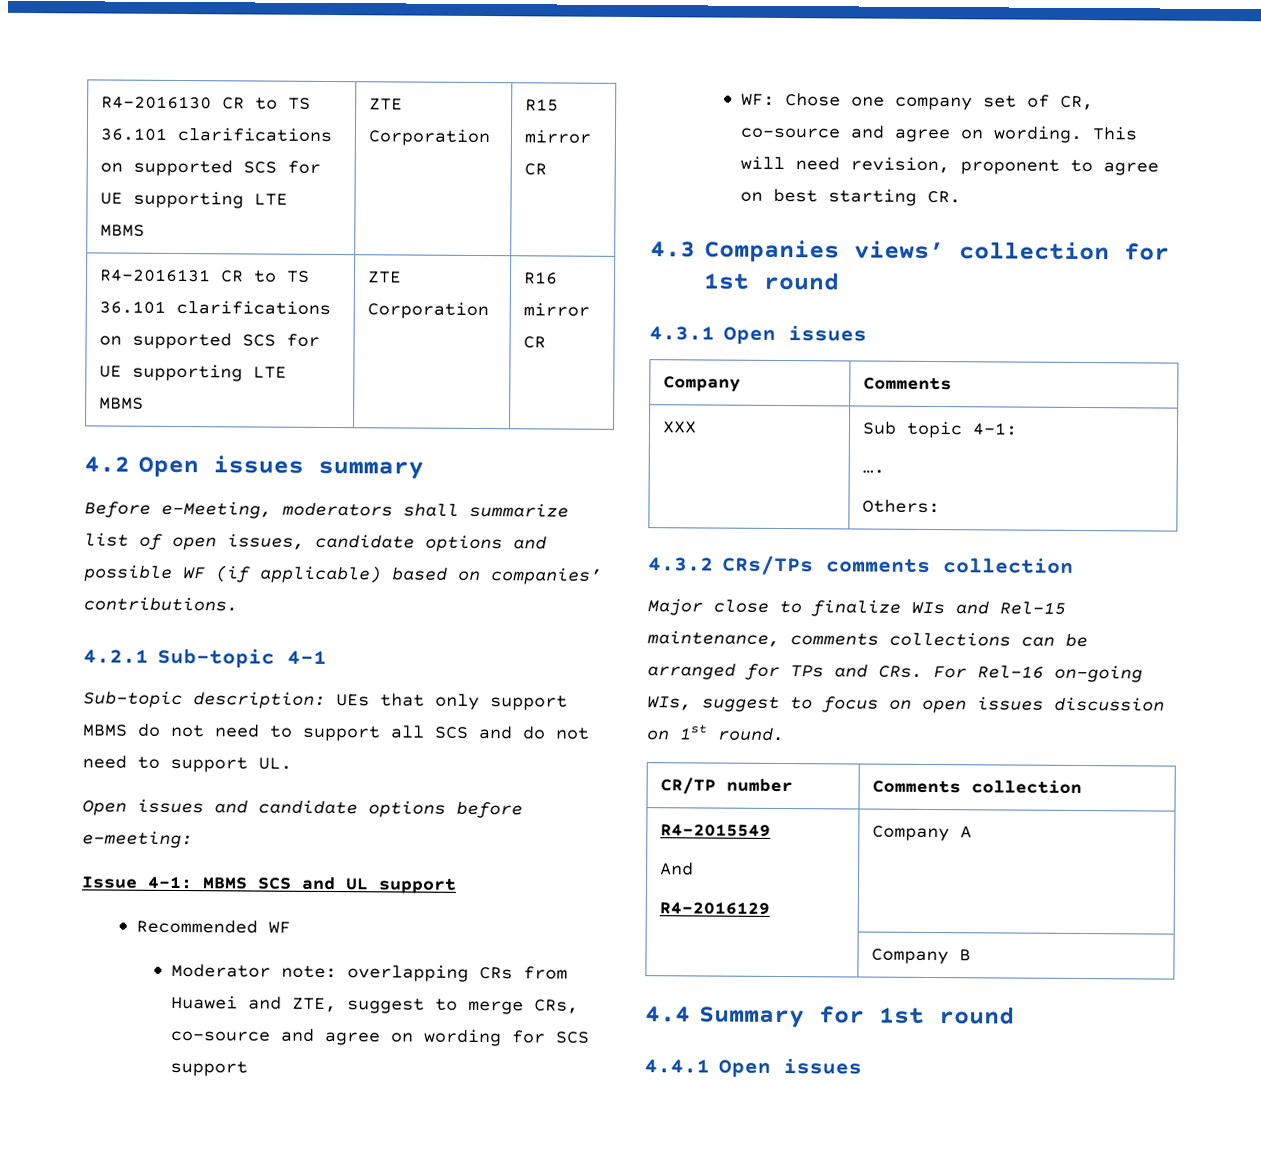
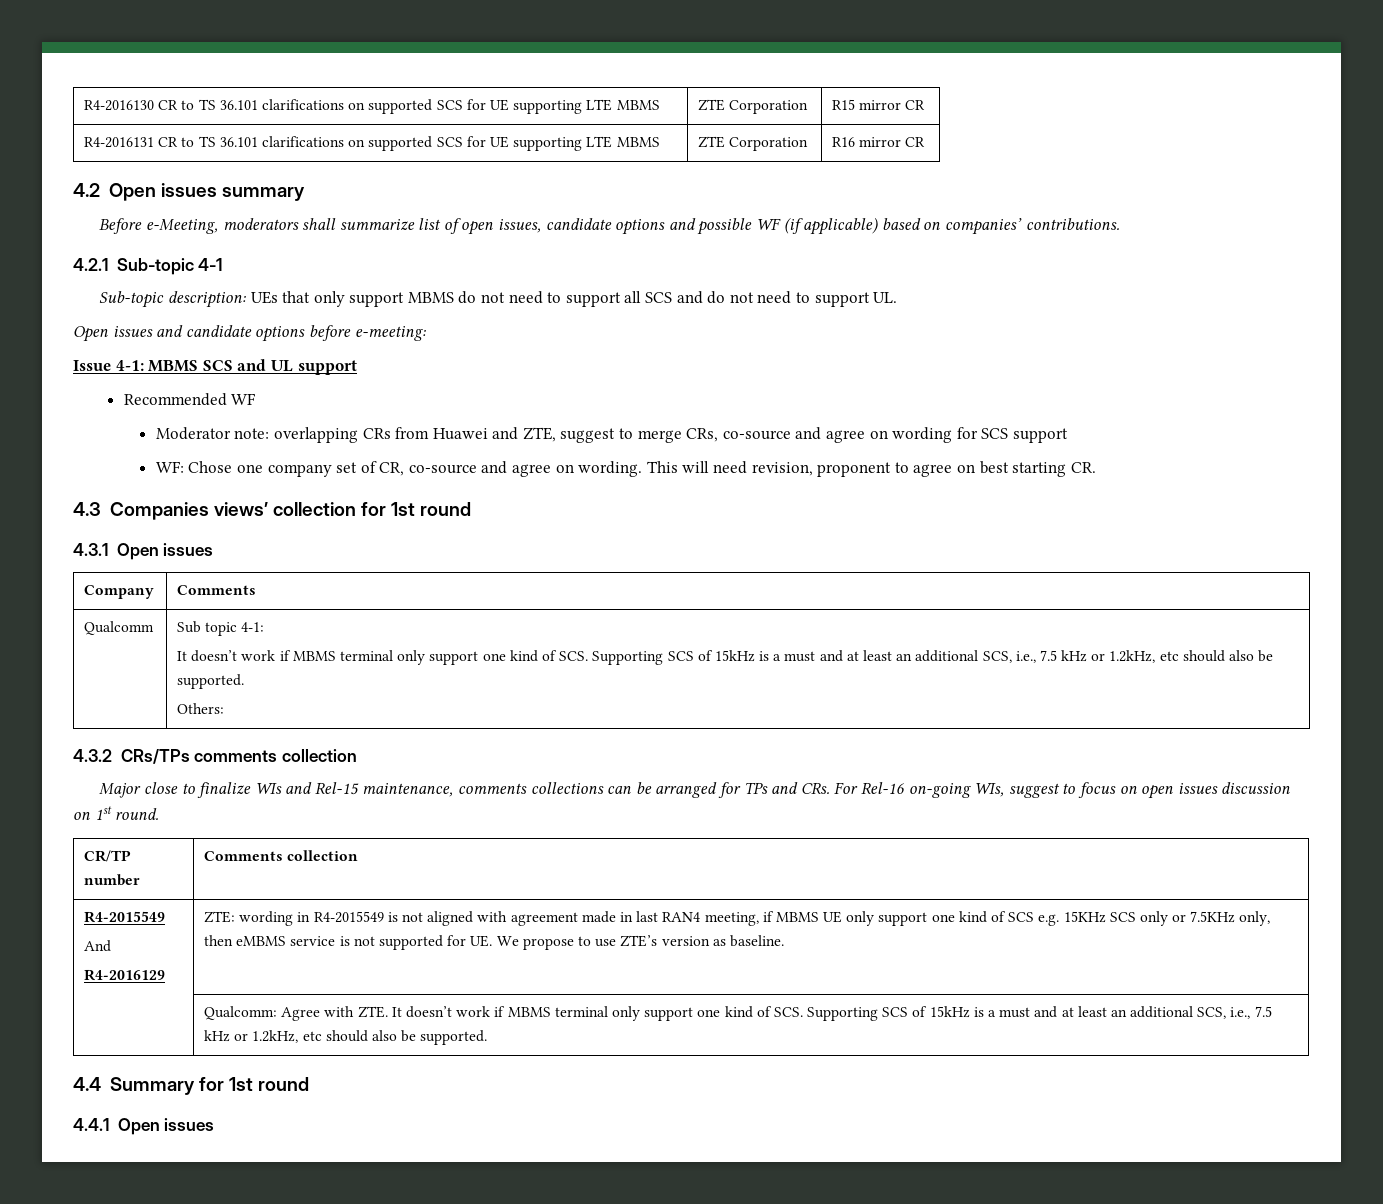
- XXX | Sub topic 4-1:
- ….
+ Qualcomm | Sub topic 4-1:
+ It doesn’t work if MBMS terminal only support one kind of SCS. Supporting SCS of 15kHz is a must and at least an additional SCS, i.e., 7.5 kHz or 1.2kHz, etc should also be supported.
- Company A
- | Company B
+ ZTE: wording in R4-2015549 is not aligned with agreement made in last RAN4 meeting, if MBMS UE only support one kind of SCS e.g. 15KHz SCS only or 7.5KHz only, then eMBMS service is not supported for UE. We propose to use ZTE’s version as baseline.
+ | Qualcomm: Agree with ZTE. It doesn’t work if MBMS terminal only support one kind of SCS. Supporting SCS of 15kHz is a must and at least an additional SCS, i.e., 7.5 kHz or 1.2kHz, etc should also be supported.

